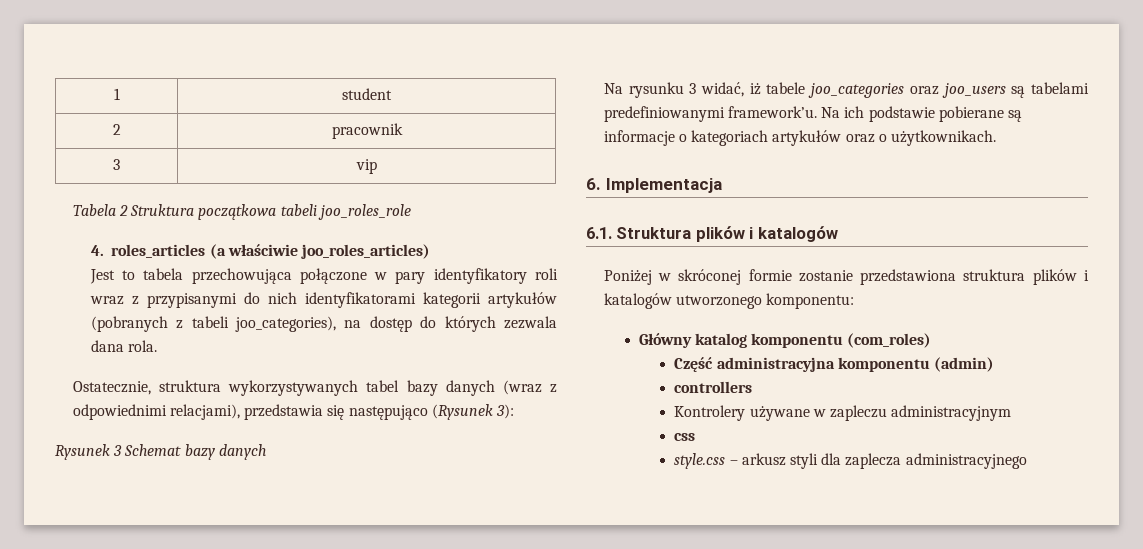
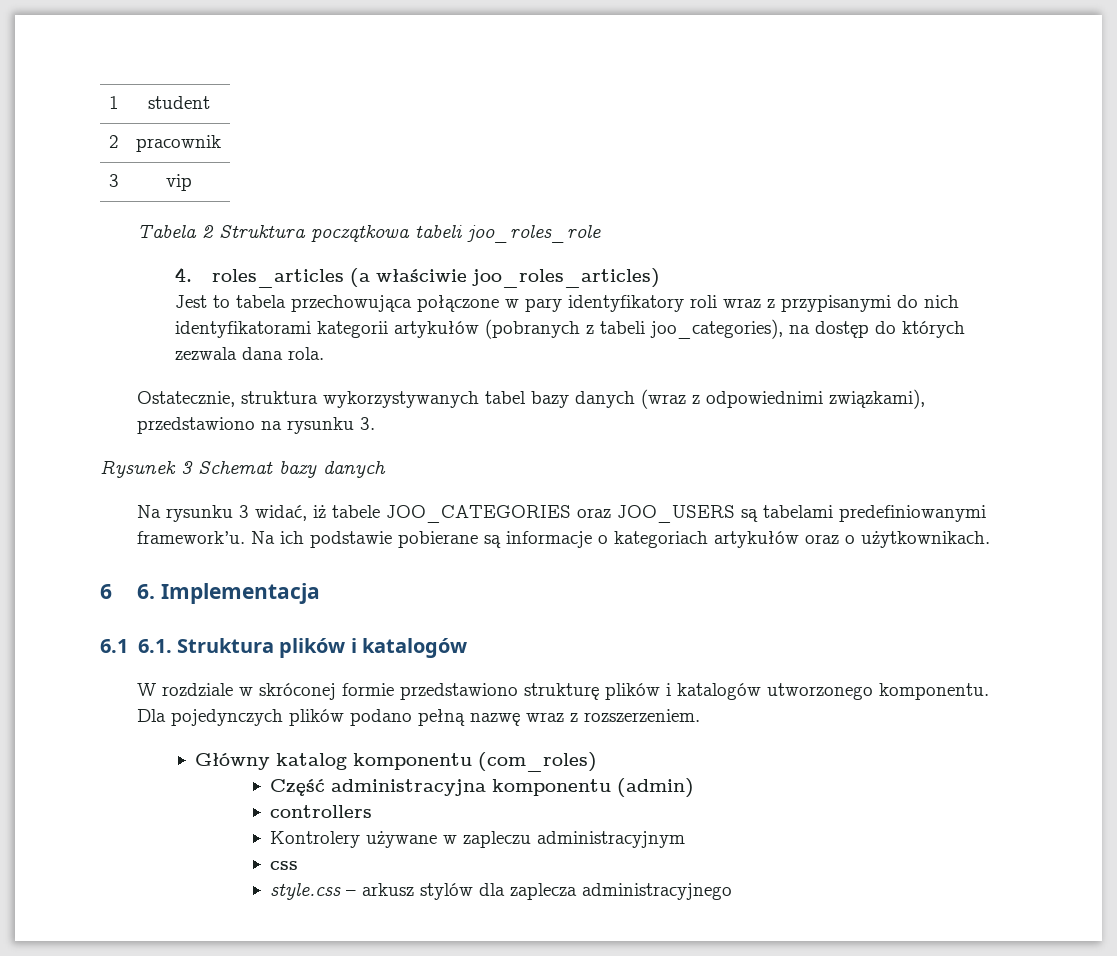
- Ostatecznie, struktura wykorzystywanych tabel bazy danych (wraz z odpowiednimi relacjami), przedstawia się następująco (Rysunek 3):
+ Ostatecznie, struktura wykorzystywanych tabel bazy danych (wraz z odpowiednimi związkami), przedstawiono na rysunku 3.
- Na rysunku 3 widać, iż tabele joo_categories oraz joo_users są tabelami predefiniowanymi framework’u.
+ Na rysunku 3 widać, iż tabele JOO_CATEGORIES oraz JOO_USERS są tabelami predefiniowanymi framework’u.
- 6. Implementacja
+ 6 6. Implementacja
- 6.1. Struktura plików i katalogów
+ 6.1 6.1. Struktura plików i katalogów
- Poniżej w skróconej formie zostanie przedstawiona struktura plików i katalogów utworzonego komponentu:
+ W rozdziale w skróconej formie przedstawiono strukturę plików i katalogów utworzonego komponentu. Dla pojedynczych plików podano pełną nazwę wraz z rozszerzeniem.
- style.css – arkusz styli dla zaplecza administracyjnego
+ style.css – arkusz stylów dla zaplecza administracyjnego

